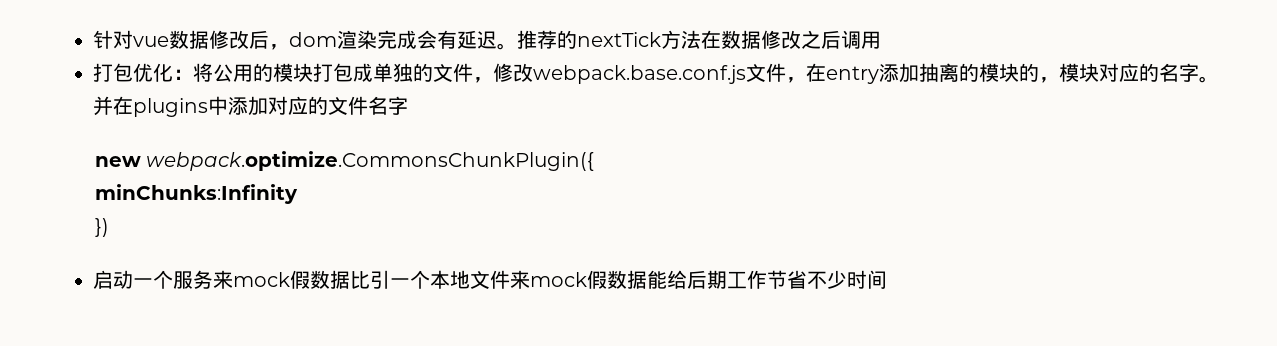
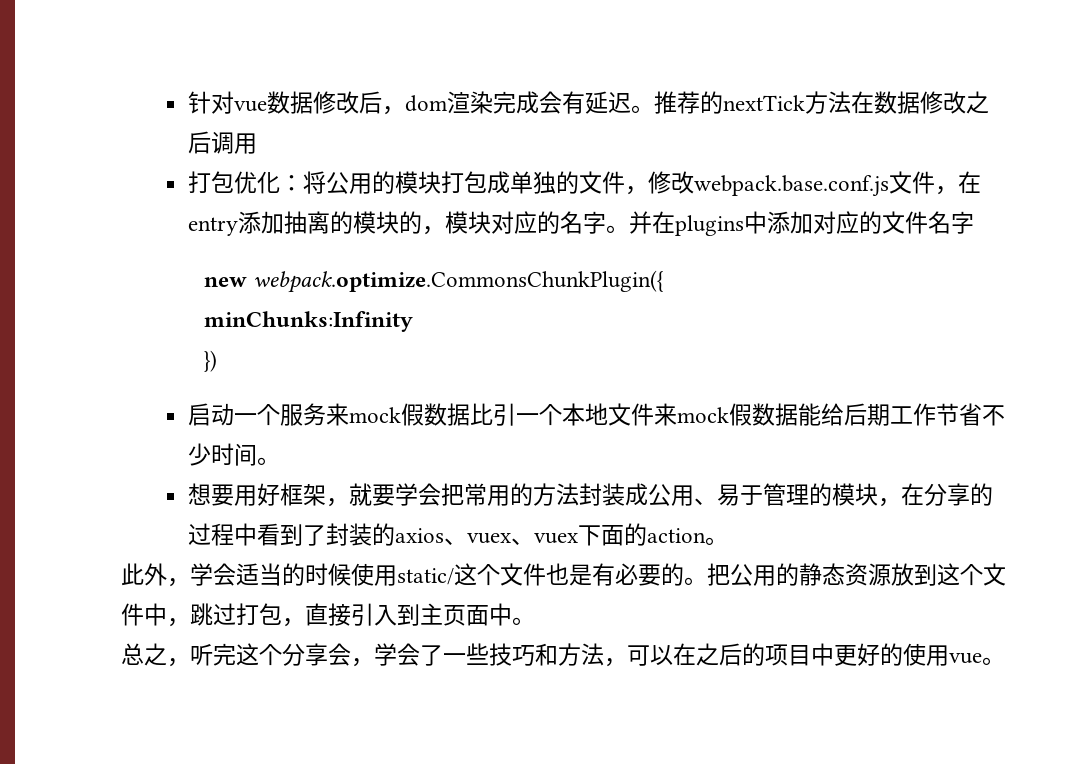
- 启动一个服务来mock假数据比引一个本地文件来mock假数据能给后期工作节省不少时间
+ 启动一个服务来mock假数据比引一个本地文件来mock假数据能给后期工作节省不少时间。
+ 想要用好框架，就要学会把常用的方法封装成公用、易于管理的模块，在分享的过程中看到了封装的axios、vuex、vuex下面的action。
+ 此外，学会适当的时候使用static/这个文件也是有必要的。把公用的静态资源放到这个文件中，跳过打包，直接引入到主页面中。
+ 总之，听完这个分享会，学会了一些技巧和方法，可以在之后的项目中更好的使用vue。

